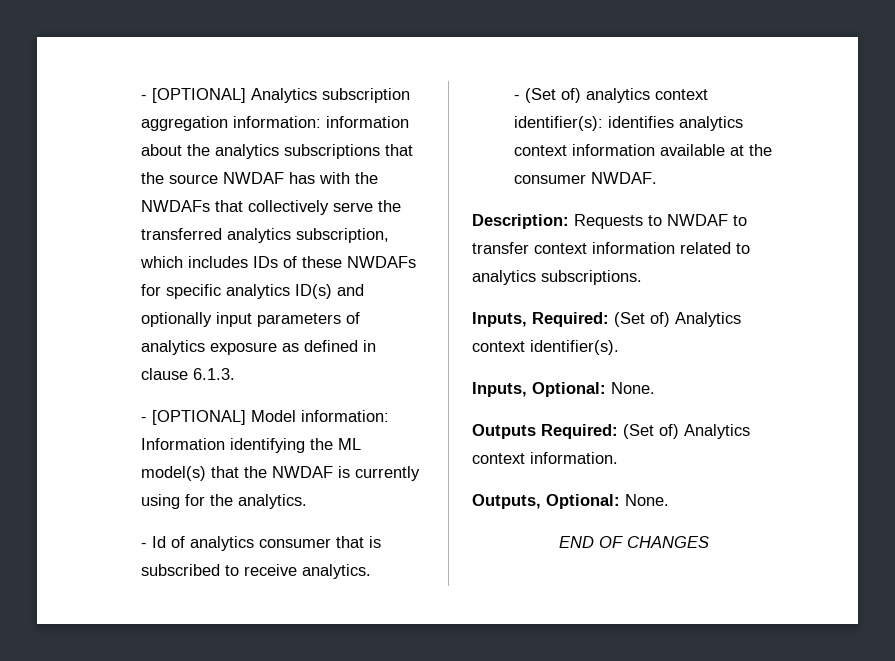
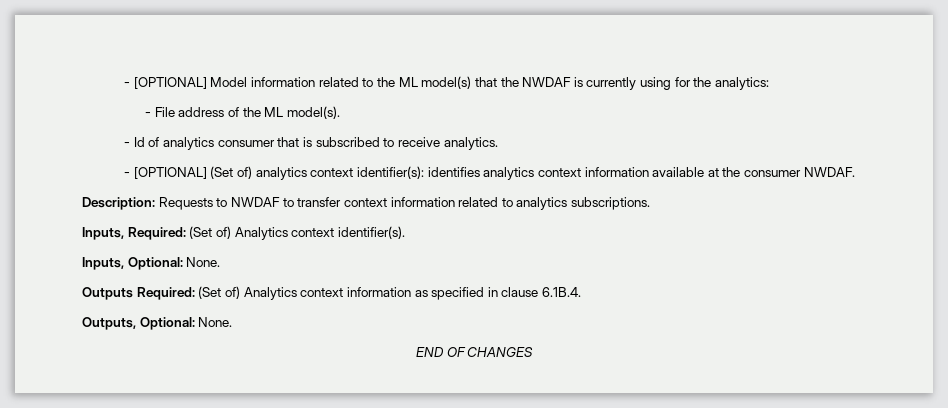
- - [OPTIONAL] Analytics subscription aggregation information: information about the analytics subscriptions that the source NWDAF has with the NWDAFs that collectively serve the transferred analytics subscription, which includes IDs of these NWDAFs for specific analytics ID(s) and optionally input parameters of analytics exposure as defined in clause 6.1.3.
- - [OPTIONAL] Model information: Information identifying the ML model(s) that the NWDAF is currently using for the analytics.
+ - [OPTIONAL] Model information related to the ML model(s) that the NWDAF is currently using for the analytics:
+ - File address of the ML model(s).
- - (Set of) analytics context identifier(s): identifies analytics context information available at the consumer NWDAF.
+ - [OPTIONAL] (Set of) analytics context identifier(s): identifies analytics context information available at the consumer NWDAF.
- Outputs Required: (Set of) Analytics context information.
+ Outputs Required: (Set of) Analytics context information as specified in clause 6.1B.4.

